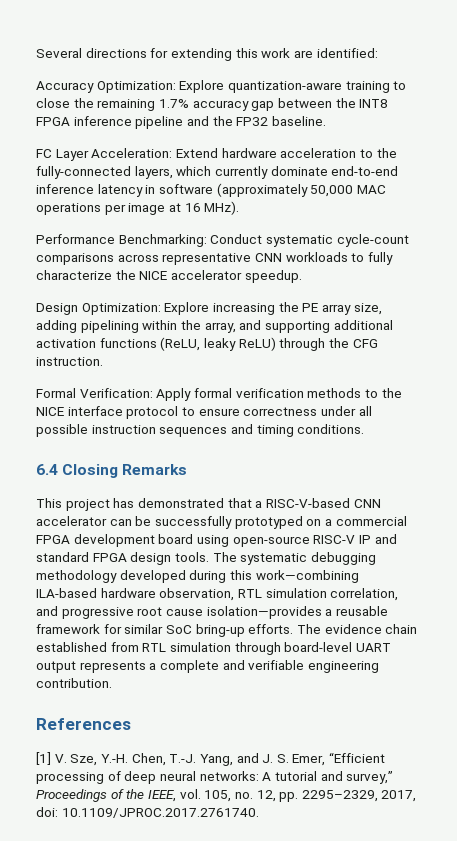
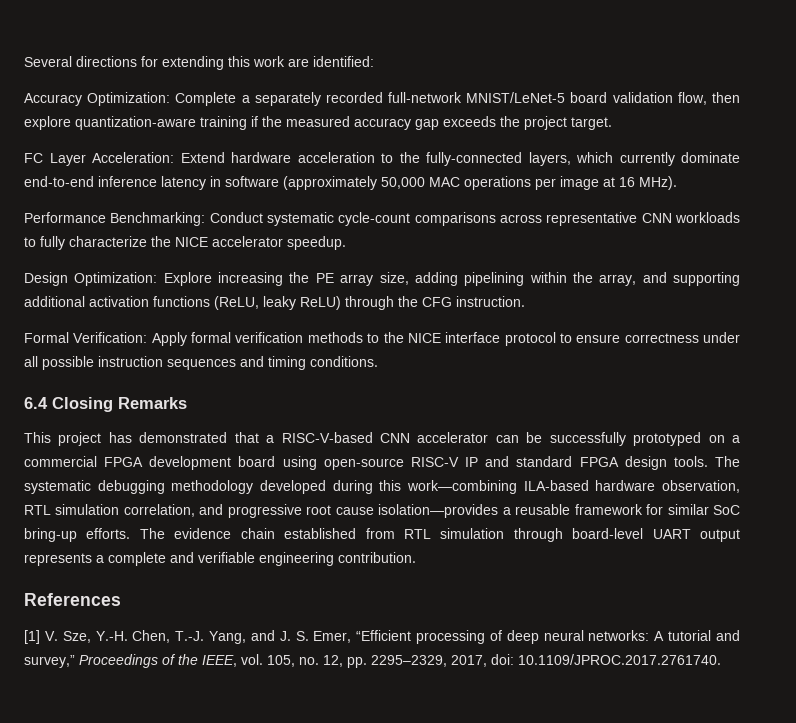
- Accuracy Optimization: Explore quantization-aware training to close the remaining 1.7% accuracy gap between the INT8 FPGA inference pipeline and the FP32 baseline.
+ Accuracy Optimization: Complete a separately recorded full-network MNIST/LeNet-5 board validation flow, then explore quantization-aware training if the measured accuracy gap exceeds the project target.

